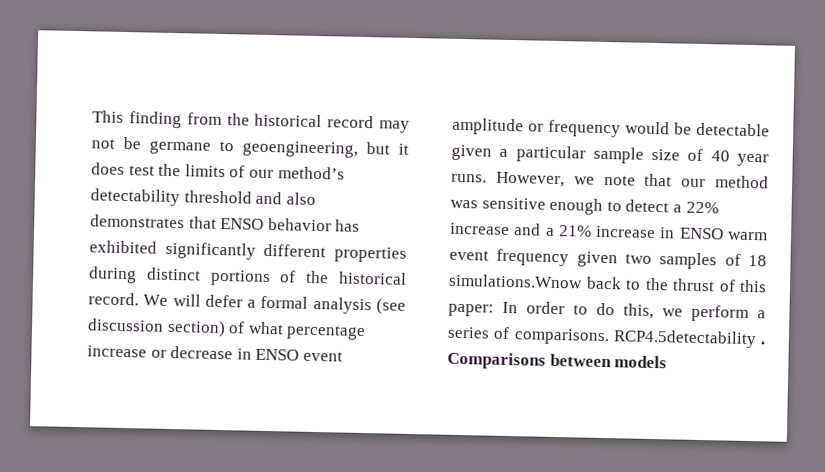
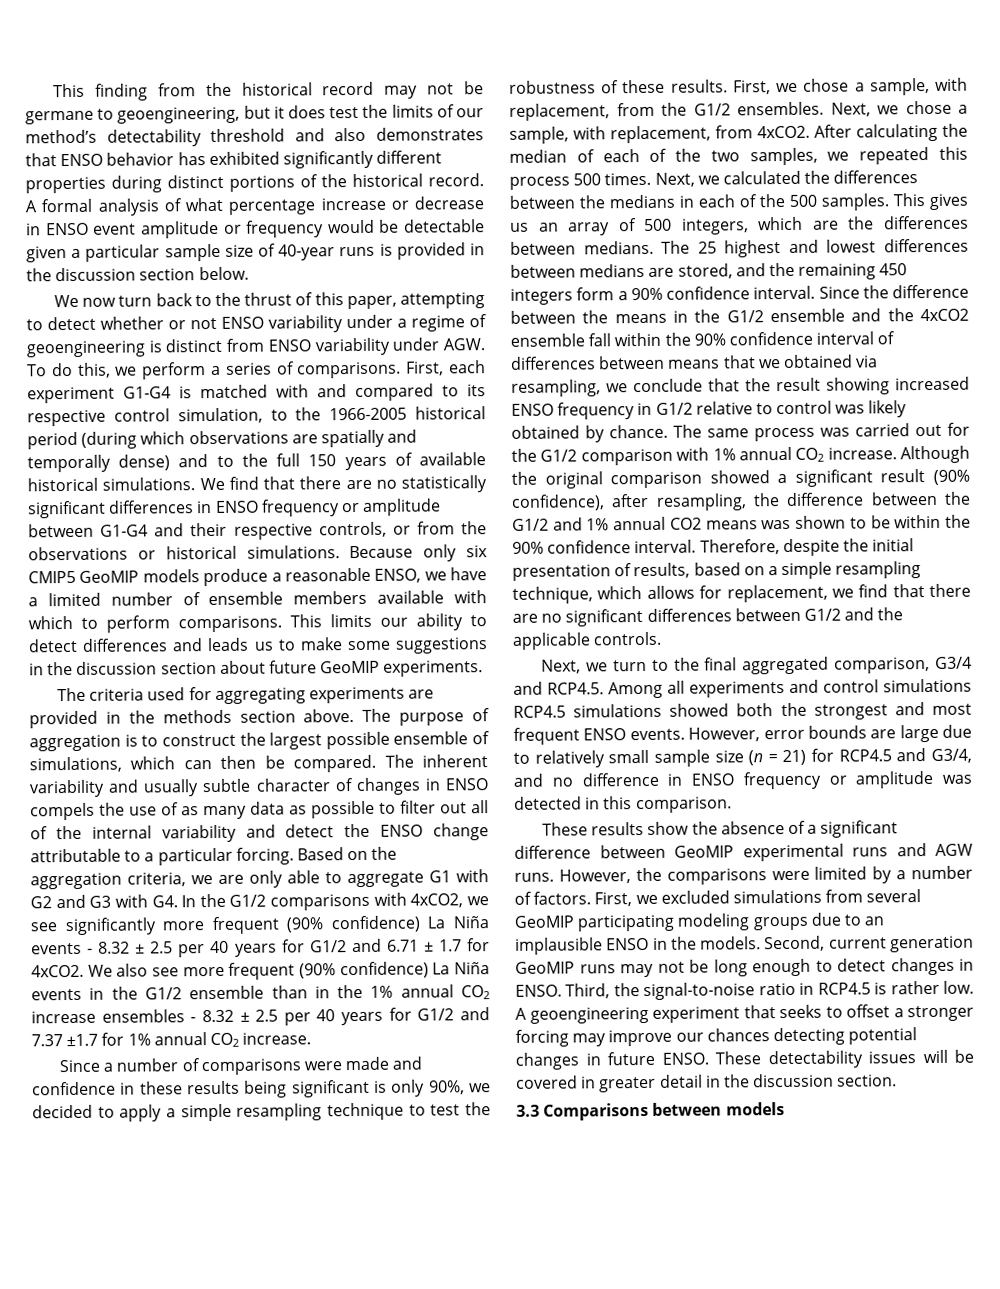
- We will defer a formal analysis (see discussion section) of what percentage increase or decrease in ENSO event amplitude or frequency would be detectable given a particular sample size of 40 year runs. However, we note that our method was sensitive enough to detect a 22% increase and a 21% increase in ENSO warm event frequency given two samples of 18 simulations.Wnow back to the thrust of this paper: In order to do this, we perform a series of comparisons.
+ A formal analysis of what percentage increase or decrease in ENSO event amplitude or frequency would be detectable given a particular sample size of 40-year runs is provided in the discussion section below.
+ We now turn back to the thrust of this paper, attempting to detect whether or not ENSO variability under a regime of geoengineering is distinct from ENSO variability under AGW. To do this, we perform a series of comparisons.
- RCP4.5detectability . Comparisons between models
+ First, each experiment G1-G4 is matched with and compared to its respective control simulation, to the 1966-2005 historical period (during which observations are spatially and temporally dense) and to the full 150 years of available historical simulations. We find that there are no statistically significant differences in ENSO frequency or amplitude between G1-G4 and their respective controls, or from the observations or historical simulations. Because only six CMIP5 GeoMIP models produce a reasonable ENSO, we have a limited number of ensemble members available with which to perform comparisons. This limits our ability to detect differences and leads us to make some suggestions in the discussion section about future GeoMIP experiments.
+ The criteria used for aggregating experiments are provided in the methods section above. The purpose of aggregation is to construct the largest possible ensemble of simulations, which can then be compared. The inherent variability and usually subtle character of changes in ENSO compels the use of as many data as possible to filter out all of the internal variability and detect the ENSO change attributable to a particular forcing. Based on the aggregation criteria, we are only able to aggregate G1 with G2 and G3 with G4. In the G1/2 comparisons with 4xCO2, we see significantly more frequent (90% confidence) La Niña events - 8.32 ± 2.5 per 40 years for G1/2 and 6.71 ± 1.7 for 4xCO2. We also see more frequent (90% confidence) La Niña events in the G1/2 ensemble than in the 1% annual CO2 increase ensembles - 8.32 ± 2.5 per 40 years for G1/2 and 7.37 ±1.7 for 1% annual CO2 increase.
+ Since a number of comparisons were made and confidence in these results being significant is only 90%, we decided to apply a simple resampling technique to test the robustness of these results. First, we chose a sample, with replacement, from the G1/2 ensembles. Next, we chose a sample, with replacement, from 4xCO2. After calculating the median of each of the two samples, we repeated this process 500 times. Next, we calculated the differences between the medians in each of the 500 samples. This gives us an array of 500 integers, which are the differences between medians. The 25 highest and lowest differences between medians are stored, and the remaining 450 integers form a 90% confidence interval. Since the difference between the means in the G1/2 ensemble and the 4xCO2 ensemble fall within the 90% confidence interval of differences between means that we obtained via resampling, we conclude that the result showing increased ENSO frequency in G1/2 relative to control was likely obtained by chance. The same process was carried out for the G1/2 comparison with 1% annual CO2 increase. Although the original comparison showed a significant result (90% confidence), after resampling, the difference between the G1/2 and 1% annual CO2 means was shown to be within the 90% confidence interval. Therefore, despite the initial presentation of results, based on a simple resampling technique, which allows for replacement, we find that there are no significant differences between G1/2 and the applicable controls.
+ Next, we turn to the final aggregated comparison, G3/4 and RCP4.5. Among all experiments and control simulations RCP4.5 simulations showed both the strongest and most frequent ENSO events. However, error bounds are large due to relatively small sample size (n = 21) for RCP4.5 and G3/4, and no difference in ENSO frequency or amplitude was detected in this comparison.
+ These results show the absence of a significant difference between GeoMIP experimental runs and AGW runs. However, the comparisons were limited by a number of factors. First, we excluded simulations from several GeoMIP participating modeling groups due to an implausible ENSO in the models. Second, current generation GeoMIP runs may not be long enough to detect changes in ENSO. Third, the signal-to-noise ratio in RCP4.5 is rather low. A geoengineering experiment that seeks to offset a stronger forcing may improve our chances detecting potential changes in future ENSO. These detectability issues will be covered in greater detail in the discussion section.
+ 3.3 Comparisons between models

